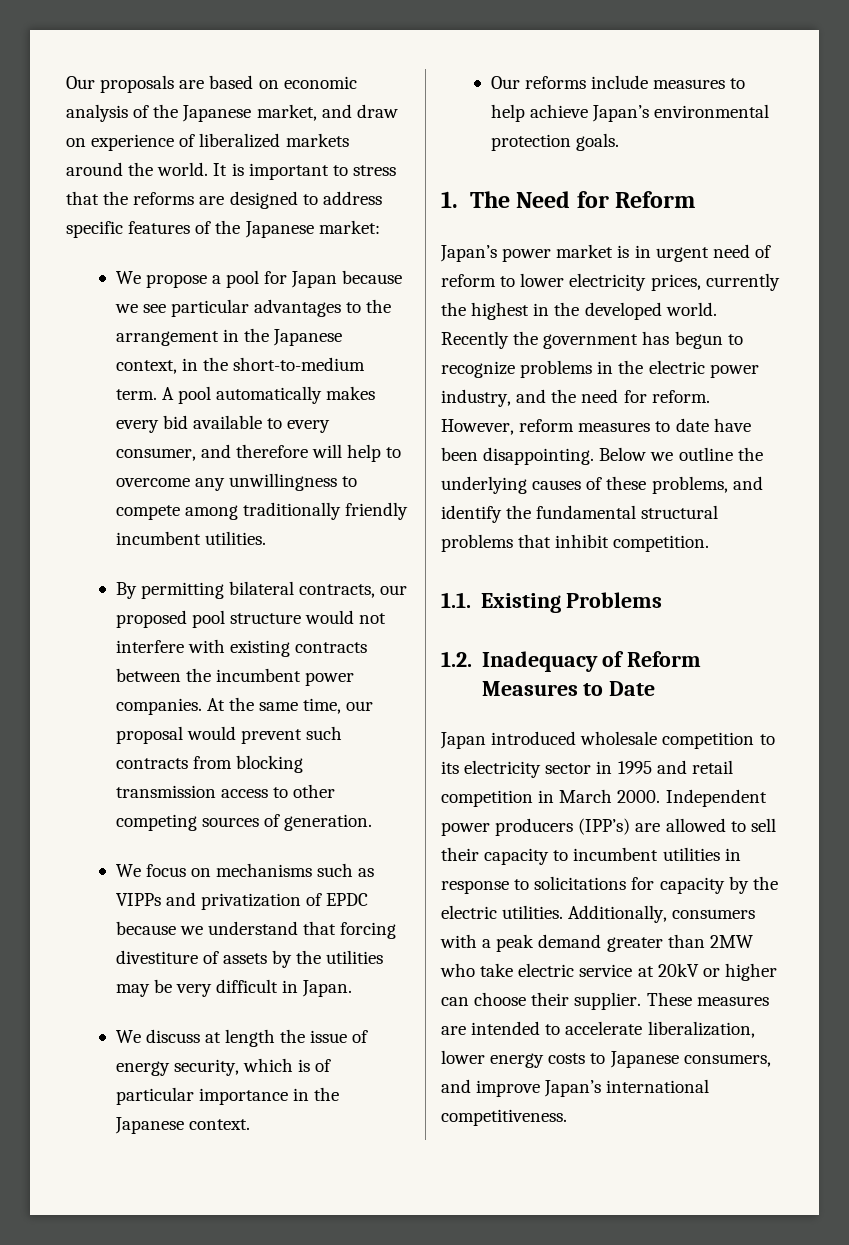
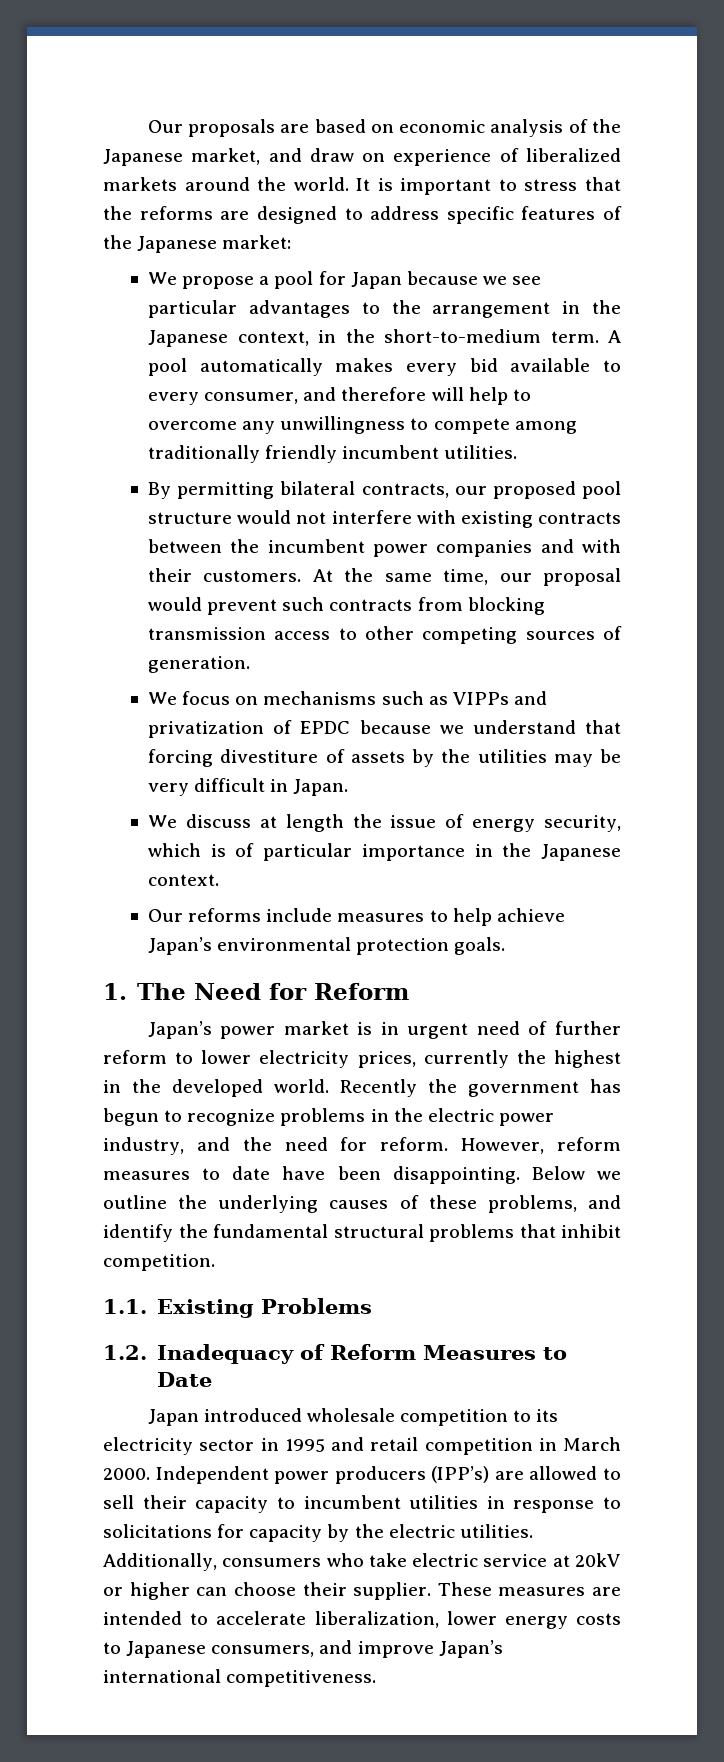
- By permitting bilateral contracts, our proposed pool structure would not interfere with existing contracts between the incumbent power companies.
+ By permitting bilateral contracts, our proposed pool structure would not interfere with existing contracts between the incumbent power companies and with their customers.
- Japan’s power market is in urgent need of reform to lower electricity prices, currently the highest in the developed world.
+ Japan’s power market is in urgent need of further reform to lower electricity prices, currently the highest in the developed world.
- Additionally, consumers with a peak demand greater than 2MW who take electric service at 20kV or higher can choose their supplier.
+ Additionally, consumers who take electric service at 20kV or higher can choose their supplier.

